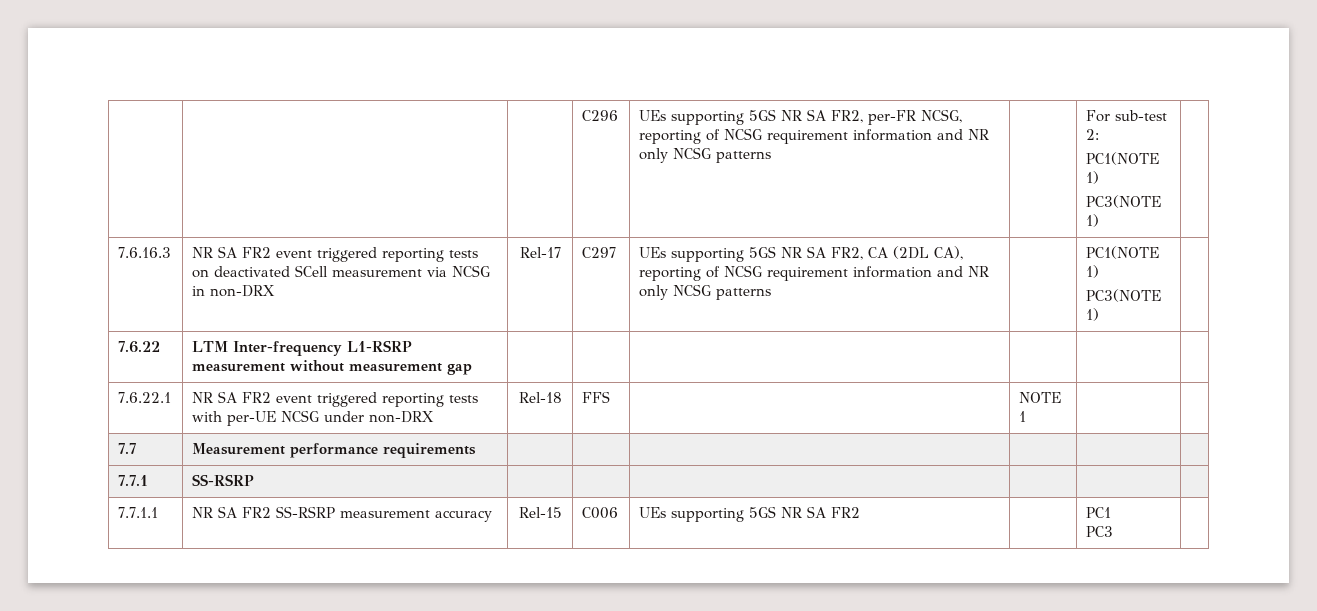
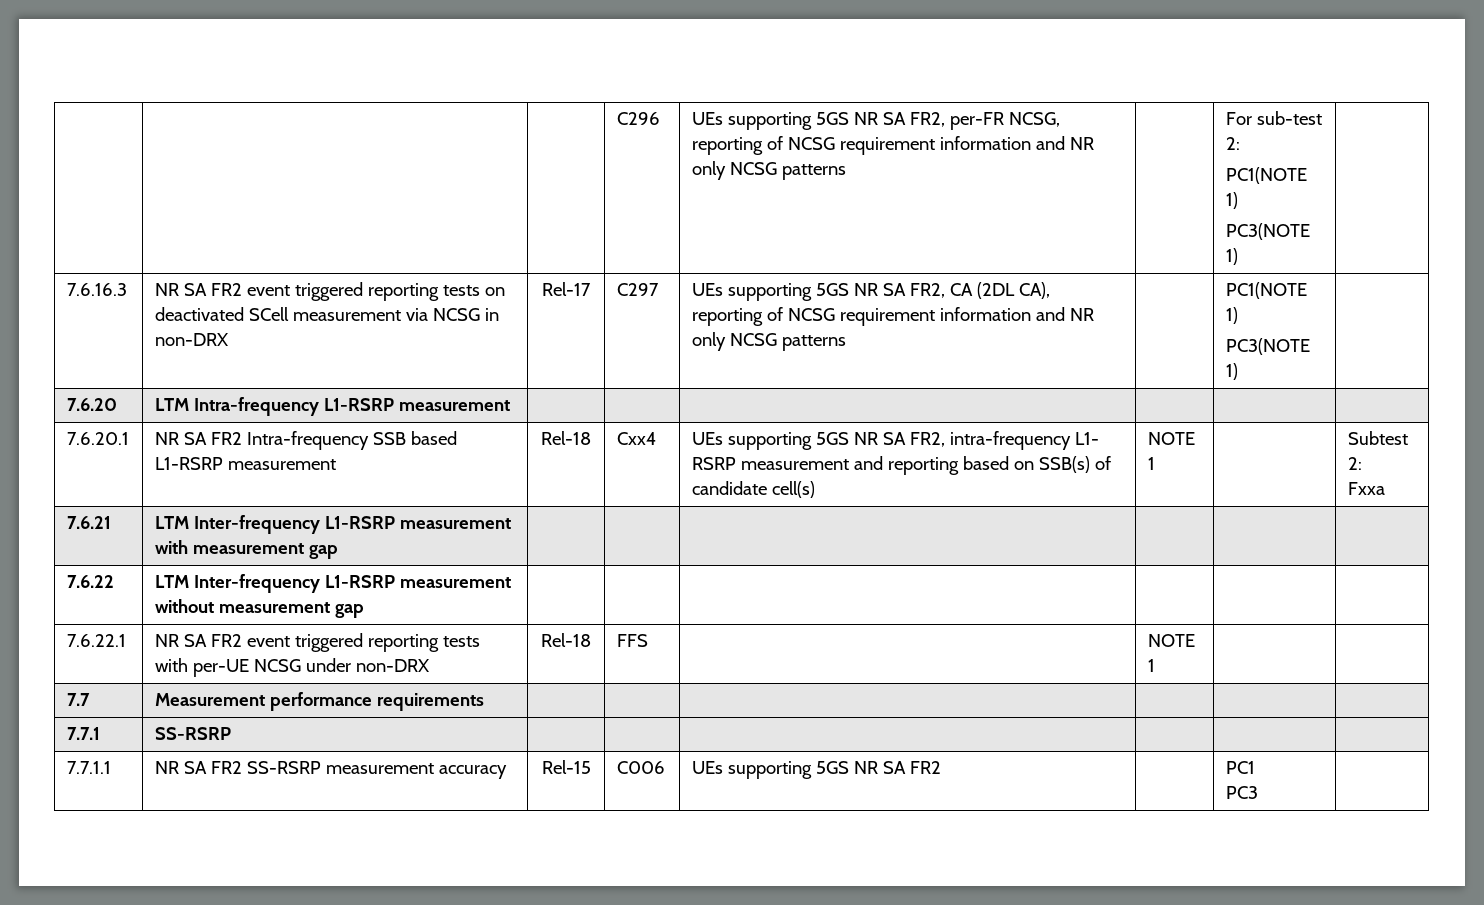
+ 7.6.20 | LTM Intra-frequency L1-RSRP measurement | | | | | |
+ 7.6.20.1 | NR SA FR2 Intra-frequency SSB based L1-RSRP measurement | Rel-18 | Cxx4 | UEs supporting 5GS NR SA FR2, intra-frequency L1- RSRP measurement and reporting based on SSB(s) of candidate cell(s) | NOTE 1 | | Subtest 2:
+ Fxxa
+ 7.6.21 | LTM Inter-frequency L1-RSRP measurement with measurement gap | | | | | |

